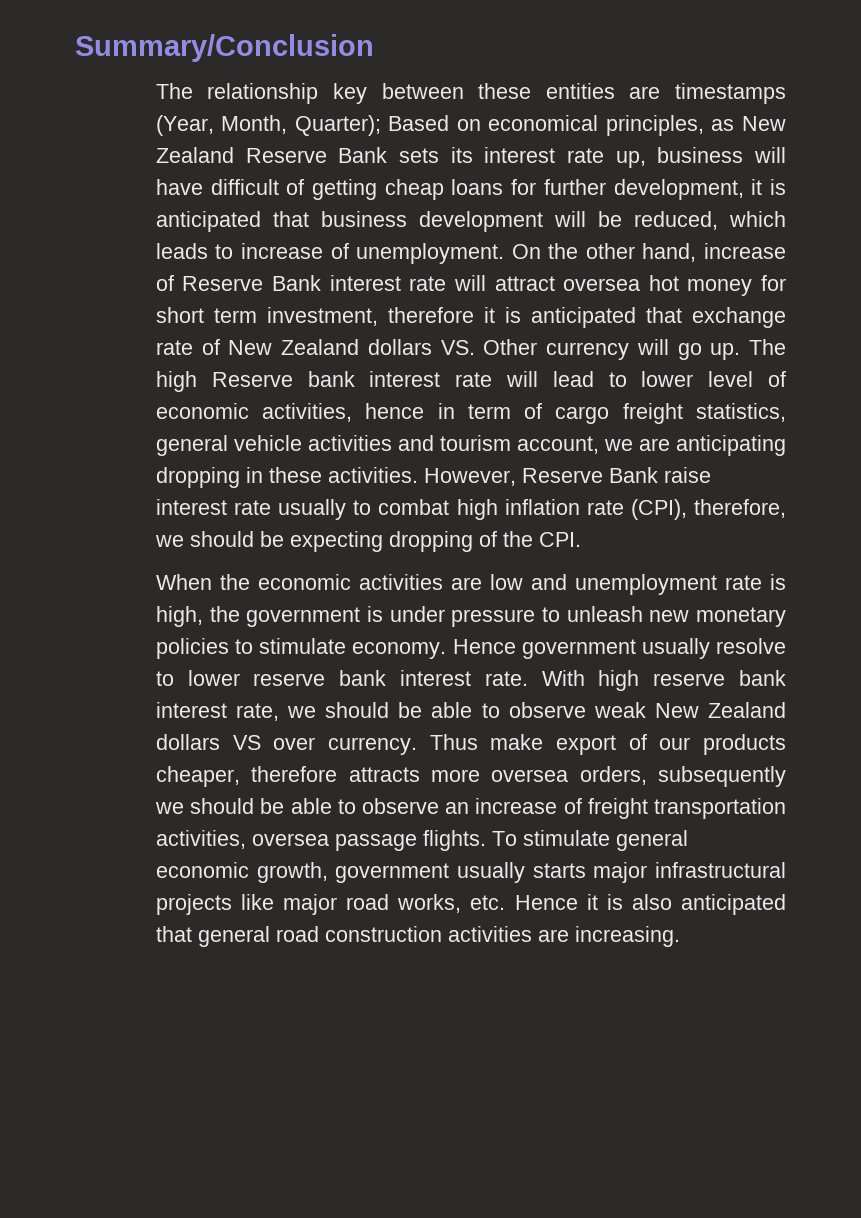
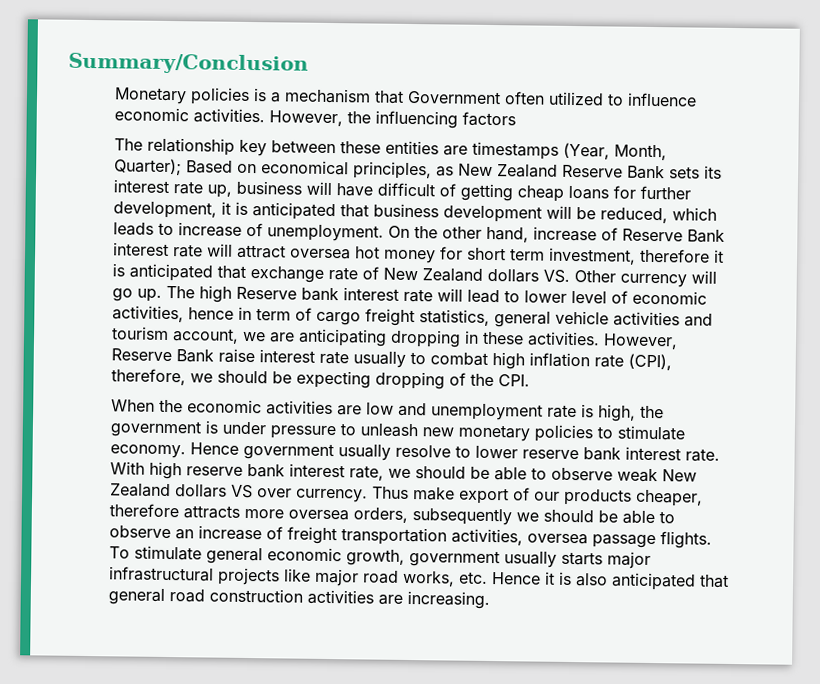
+ Monetary policies is a mechanism that Government often utilized to influence economic activities. However, the influencing factors

